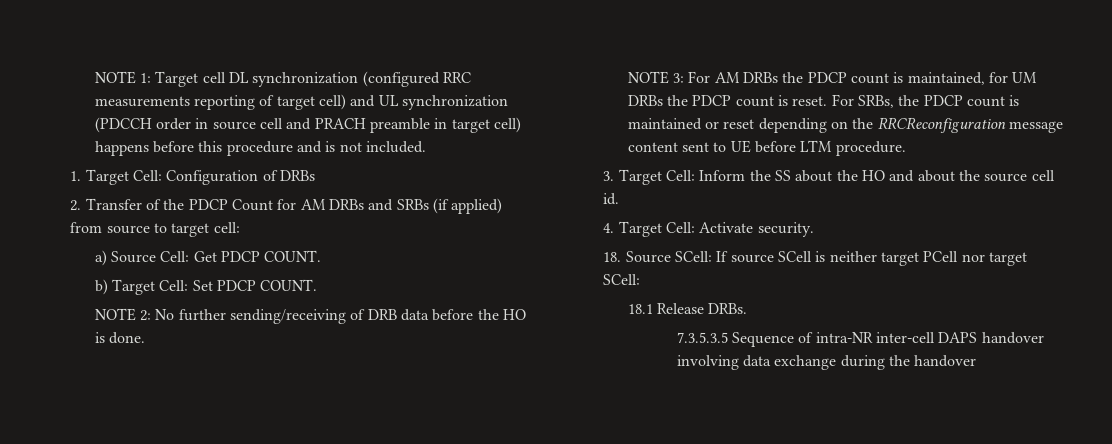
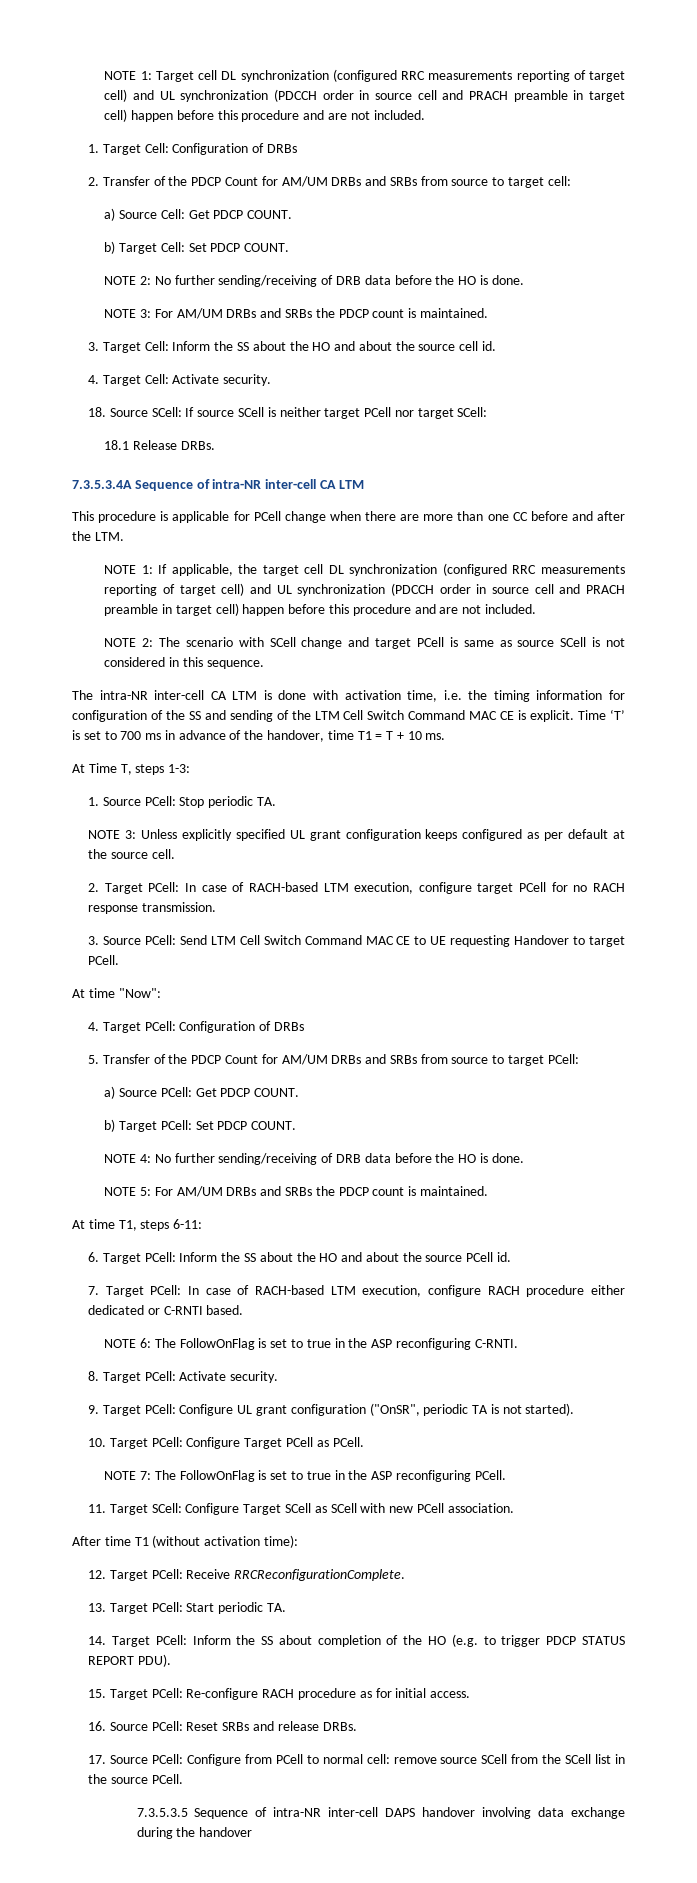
- NOTE 1: Target cell DL synchronization (configured RRC measurements reporting of target cell) and UL synchronization (PDCCH order in source cell and PRACH preamble in target cell) happens before this procedure and is not included.
+ NOTE 1: Target cell DL synchronization (configured RRC measurements reporting of target cell) and UL synchronization (PDCCH order in source cell and PRACH preamble in target cell) happen before this procedure and are not included.
- 2. Transfer of the PDCP Count for AM DRBs and SRBs (if applied) from source to target cell:
+ 2. Transfer of the PDCP Count for AM/UM DRBs and SRBs from source to target cell:
- NOTE 3: For AM DRBs the PDCP count is maintained, for UM DRBs the PDCP count is reset. For SRBs, the PDCP count is maintained or reset depending on the RRCReconfiguration message content sent to UE before LTM procedure.
+ NOTE 3: For AM/UM DRBs and SRBs the PDCP count is maintained.
+ 7.3.5.3.4A Sequence of intra-NR inter-cell CA LTM
+ This procedure is applicable for PCell change when there are more than one CC before and after the LTM.
+ NOTE 1: If applicable, the target cell DL synchronization (configured RRC measurements reporting of target cell) and UL synchronization (PDCCH order in source cell and PRACH preamble in target cell) happen before this procedure and are not included.
+ NOTE 2: The scenario with SCell change and target PCell is same as source SCell is not considered in this sequence.
+ The intra-NR inter-cell CA LTM is done with activation time, i.e. the timing information for configuration of the SS and sending of the LTM Cell Switch Command MAC CE is explicit. Time ‘T’ is set to 700 ms in advance of the handover, time T1 = T + 10 ms.
+ At Time T, steps 1-3:
+ 1. Source PCell: Stop periodic TA.
+ NOTE 3: Unless explicitly specified UL grant configuration keeps configured as per default at the source cell.
+ 2. Target PCell: In case of RACH-based LTM execution, configure target PCell for no RACH response transmission.
+ 3. Source PCell: Send LTM Cell Switch Command MAC CE to UE requesting Handover to target PCell.
+ At time "Now":
+ 4. Target PCell: Configuration of DRBs
+ 5. Transfer of the PDCP Count for AM/UM DRBs and SRBs from source to target PCell:
+ a) Source PCell: Get PDCP COUNT.
+ b) Target PCell: Set PDCP COUNT.
+ NOTE 4: No further sending/receiving of DRB data before the HO is done.
+ NOTE 5: For AM/UM DRBs and SRBs the PDCP count is maintained.
+ At time T1, steps 6-11:
+ 6. Target PCell: Inform the SS about the HO and about the source PCell id.
+ 7. Target PCell: In case of RACH-based LTM execution, configure RACH procedure either dedicated or C-RNTI based.
+ NOTE 6: The FollowOnFlag is set to true in the ASP reconfiguring C-RNTI.
+ 8. Target PCell: Activate security.
+ 9. Target PCell: Configure UL grant configuration ("OnSR", periodic TA is not started).
+ 10. Target PCell: Configure Target PCell as PCell.
+ NOTE 7: The FollowOnFlag is set to true in the ASP reconfiguring PCell.
+ 11. Target SCell: Configure Target SCell as SCell with new PCell association.
+ After time T1 (without activation time):
+ 12. Target PCell: Receive RRCReconfigurationComplete.
+ 13. Target PCell: Start periodic TA.
+ 14. Target PCell: Inform the SS about completion of the HO (e.g. to trigger PDCP STATUS REPORT PDU).
+ 15. Target PCell: Re-configure RACH procedure as for initial access.
+ 16. Source PCell: Reset SRBs and release DRBs.
+ 17. Source PCell: Configure from PCell to normal cell: remove source SCell from the SCell list in the source PCell.

